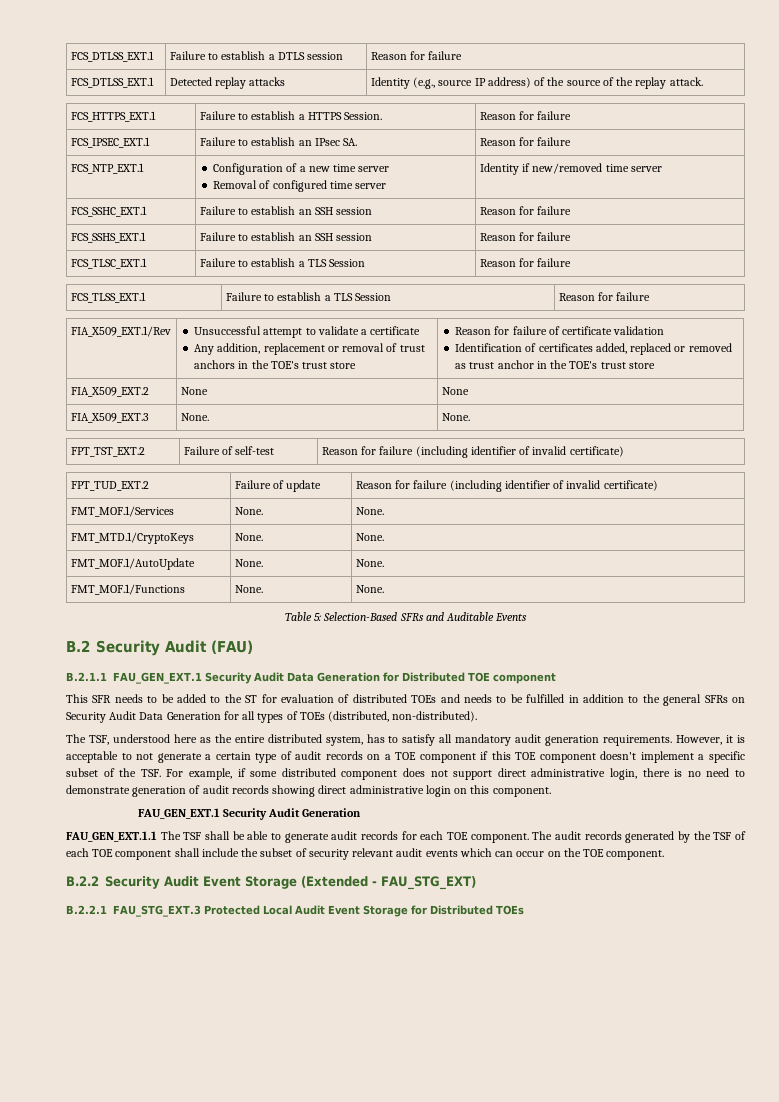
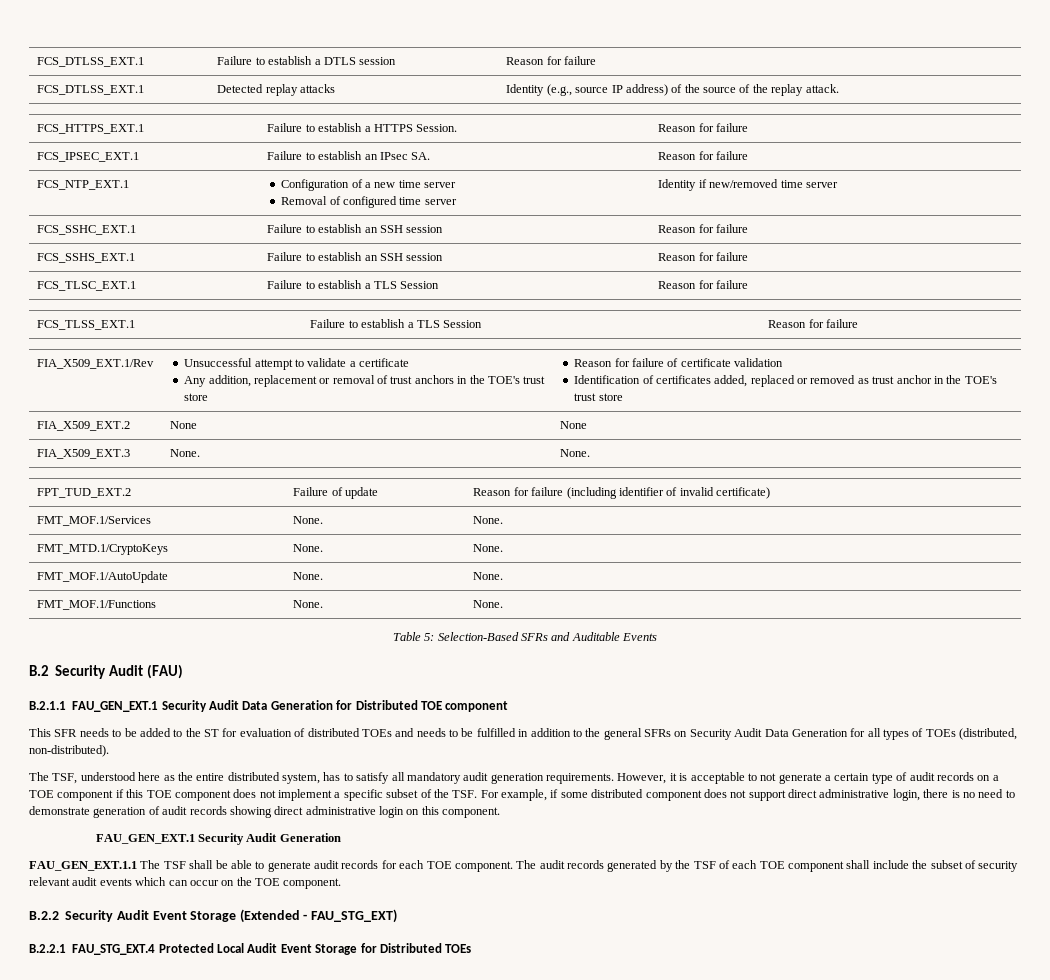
- FPT_TST_EXT.2 | Failure of self-test | Reason for failure (including identifier of invalid certificate)
- However, it is acceptable to not generate a certain type of audit records on a TOE component if this TOE component doesn't implement a specific subset of the TSF. For example, if some distributed component does not support direct administrative login, there is no need to demonstrate generation of audit records showing direct administrative login on this component.
+ However, it is acceptable to not generate a certain type of audit records on a TOE component if this TOE component does not implement a specific subset of the TSF. For example, if some distributed component does not support direct administrative login, there is no need to demonstrate generation of audit records showing direct administrative login on this component.
- B.2.2.1 FAU_STG_EXT.3 Protected Local Audit Event Storage for Distributed TOEs
+ B.2.2.1 FAU_STG_EXT.4 Protected Local Audit Event Storage for Distributed TOEs

